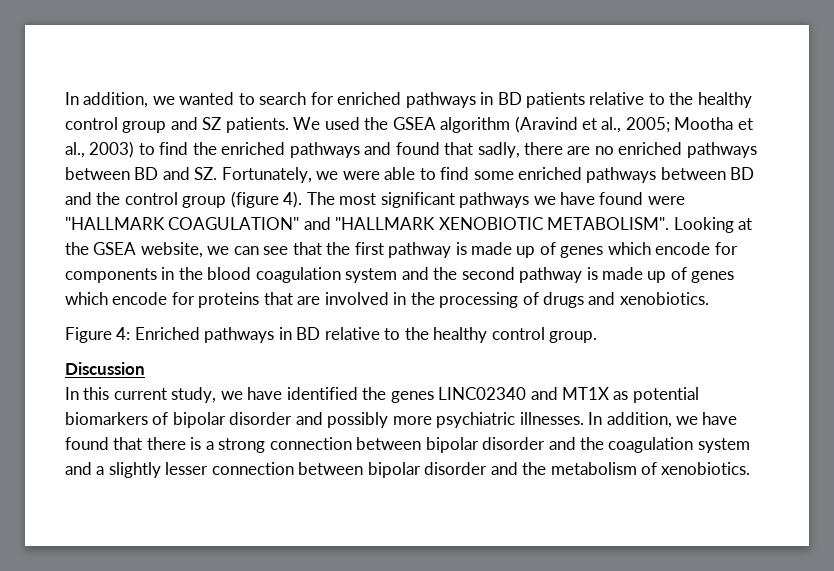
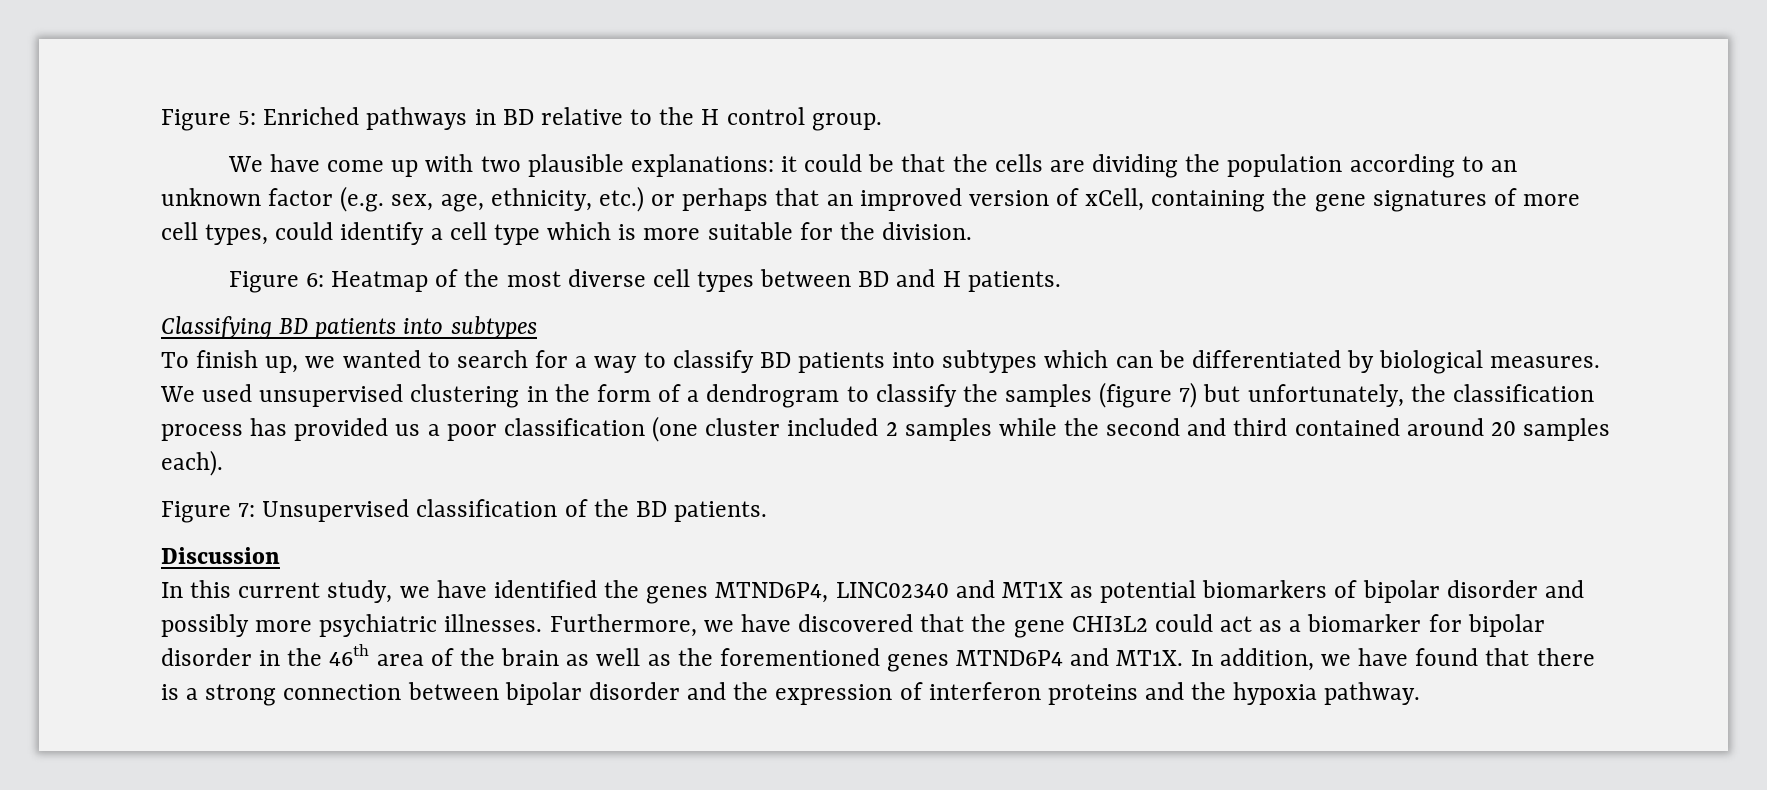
- In addition, we wanted to search for enriched pathways in BD patients relative to the healthy control group and SZ patients. We used the GSEA algorithm (Aravind et al., 2005; Mootha et al., 2003) to find the enriched pathways and found that sadly, there are no enriched pathways between BD and SZ. Fortunately, we were able to find some enriched pathways between BD and the control group (figure 4). The most significant pathways we have found were "HALLMARK COAGULATION" and "HALLMARK XENOBIOTIC METABOLISM". Looking at the GSEA website, we can see that the first pathway is made up of genes which encode for components in the blood coagulation system and the second pathway is made up of genes which encode for proteins that are involved in the processing of drugs and xenobiotics.
- Figure 4: Enriched pathways in BD relative to the healthy control group.
+ Figure 5: Enriched pathways in BD relative to the H control group.
+ We have come up with two plausible explanations: it could be that the cells are dividing the population according to an unknown factor (e.g. sex, age, ethnicity, etc.) or perhaps that an improved version of xCell, containing the gene signatures of more cell types, could identify a cell type which is more suitable for the division.
+ Figure 6: Heatmap of the most diverse cell types between BD and H patients.
+ Classifying BD patients into subtypes
+ To finish up, we wanted to search for a way to classify BD patients into subtypes which can be differentiated by biological measures. We used unsupervised clustering in the form of a dendrogram to classify the samples (figure 7) but unfortunately, the classification process has provided us a poor classification (one cluster included 2 samples while the second and third contained around 20 samples each).
+ Figure 7: Unsupervised classification of the BD patients.
- In this current study, we have identified the genes LINC02340 and MT1X as potential biomarkers of bipolar disorder and possibly more psychiatric illnesses.
+ In this current study, we have identified the genes MTND6P4, LINC02340 and MT1X as potential biomarkers of bipolar disorder and possibly more psychiatric illnesses.
+ Furthermore, we have discovered that the gene CHI3L2 could act as a biomarker for bipolar disorder in the 46th area of the brain as well as the forementioned genes MTND6P4 and MT1X.
- In addition, we have found that there is a strong connection between bipolar disorder and the coagulation system and a slightly lesser connection between bipolar disorder and the metabolism of xenobiotics.
+ In addition, we have found that there is a strong connection between bipolar disorder and the expression of interferon proteins and the hypoxia pathway.

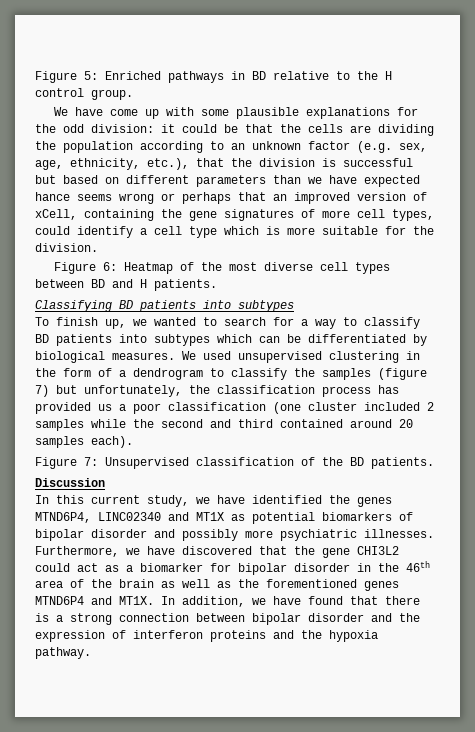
- We have come up with two plausible explanations: it could be that the cells are dividing the population according to an unknown factor (e.g. sex, age, ethnicity, etc.) or perhaps that an improved version of xCell, containing the gene signatures of more cell types, could identify a cell type which is more suitable for the division.
+ We have come up with some plausible explanations for the odd division: it could be that the cells are dividing the population according to an unknown factor (e.g. sex, age, ethnicity, etc.), that the division is successful but based on different parameters than we have expected hance seems wrong or perhaps that an improved version of xCell, containing the gene signatures of more cell types, could identify a cell type which is more suitable for the division.

